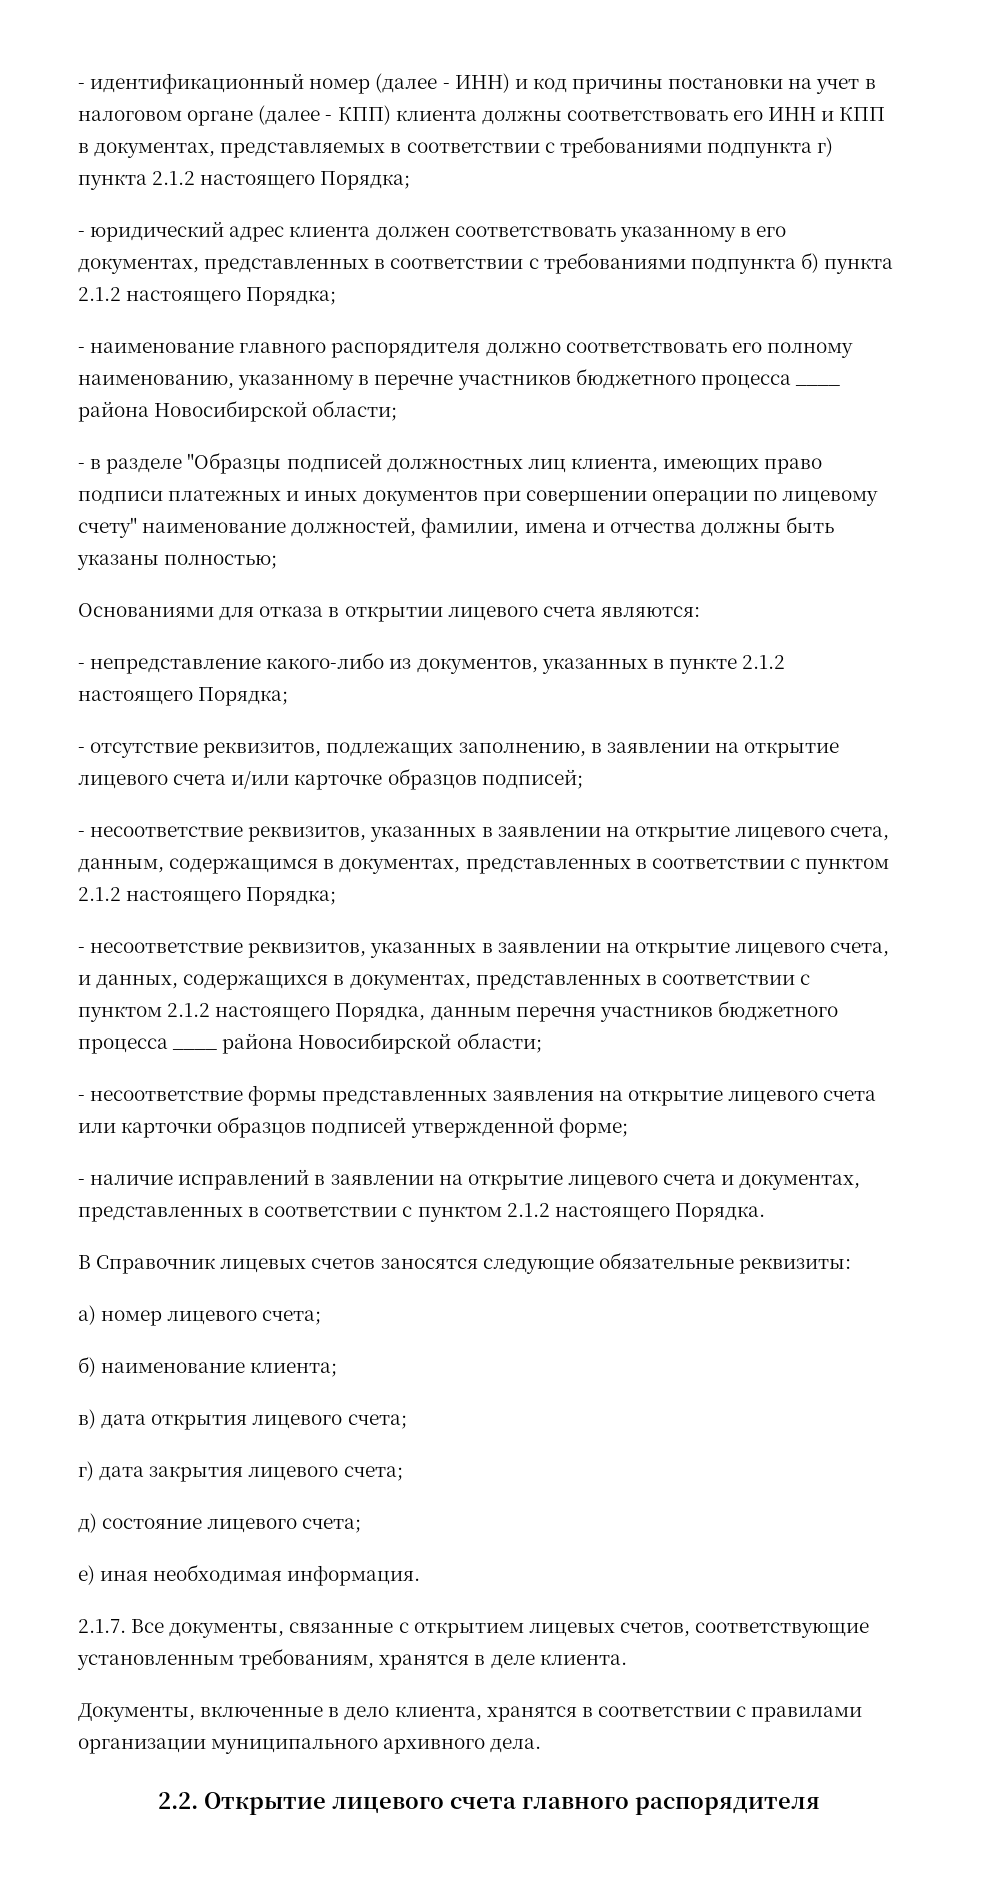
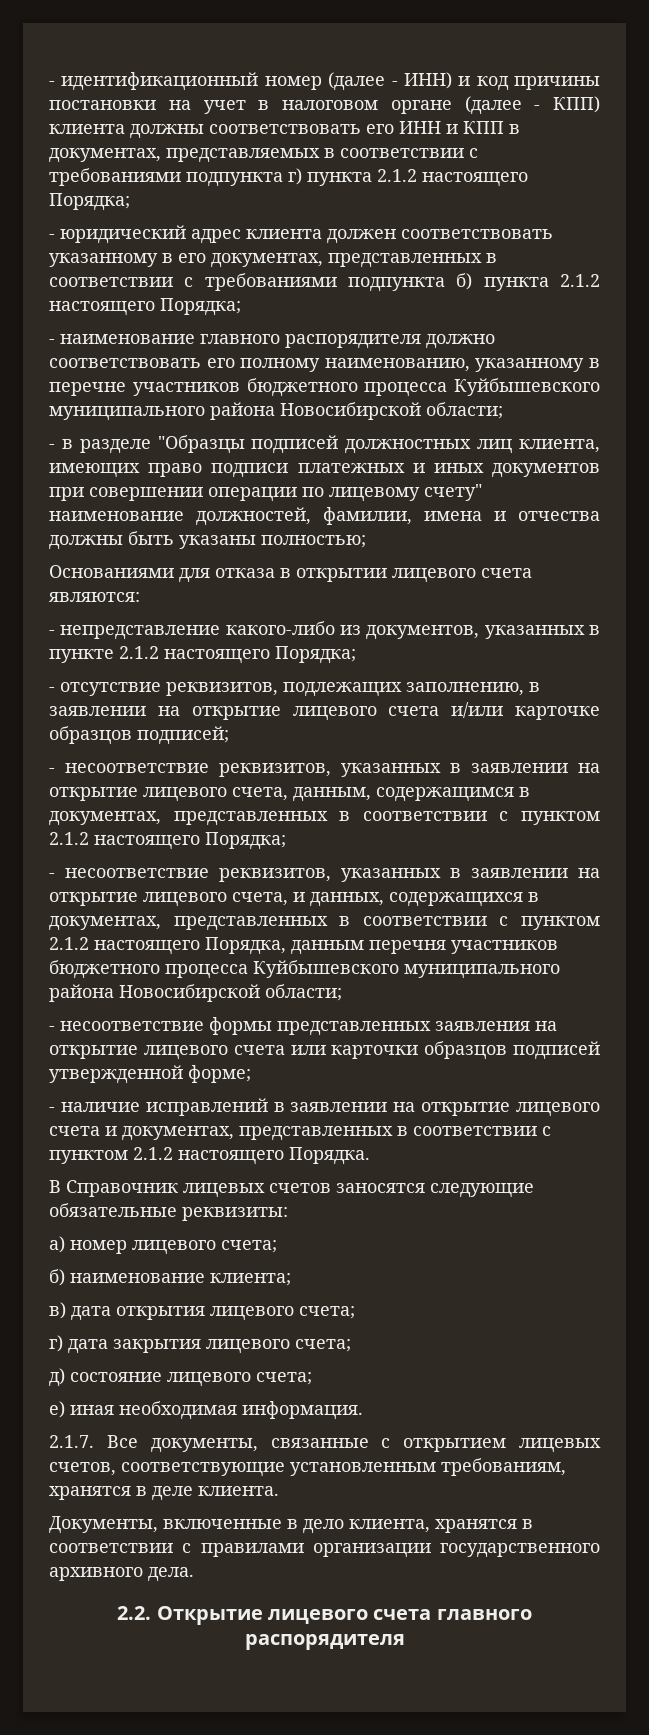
- - наименование главного распорядителя должно соответствовать его полному наименованию, указанному в перечне участников бюджетного процесса ____ района Новосибирской области;
+ - наименование главного распорядителя должно соответствовать его полному наименованию, указанному в перечне участников бюджетного процесса Куйбышевского муниципального района Новосибирской области;
- - несоответствие реквизитов, указанных в заявлении на открытие лицевого счета, и данных, содержащихся в документах, представленных в соответствии с пунктом 2.1.2 настоящего Порядка, данным перечня участников бюджетного процесса ____ района Новосибирской области;
+ - несоответствие реквизитов, указанных в заявлении на открытие лицевого счета, и данных, содержащихся в документах, представленных в соответствии с пунктом 2.1.2 настоящего Порядка, данным перечня участников бюджетного процесса Куйбышевского муниципального района Новосибирской области;
- Документы, включенные в дело клиента, хранятся в соответствии с правилами организации муниципального архивного дела.
+ Документы, включенные в дело клиента, хранятся в соответствии с правилами организации государственного архивного дела.

